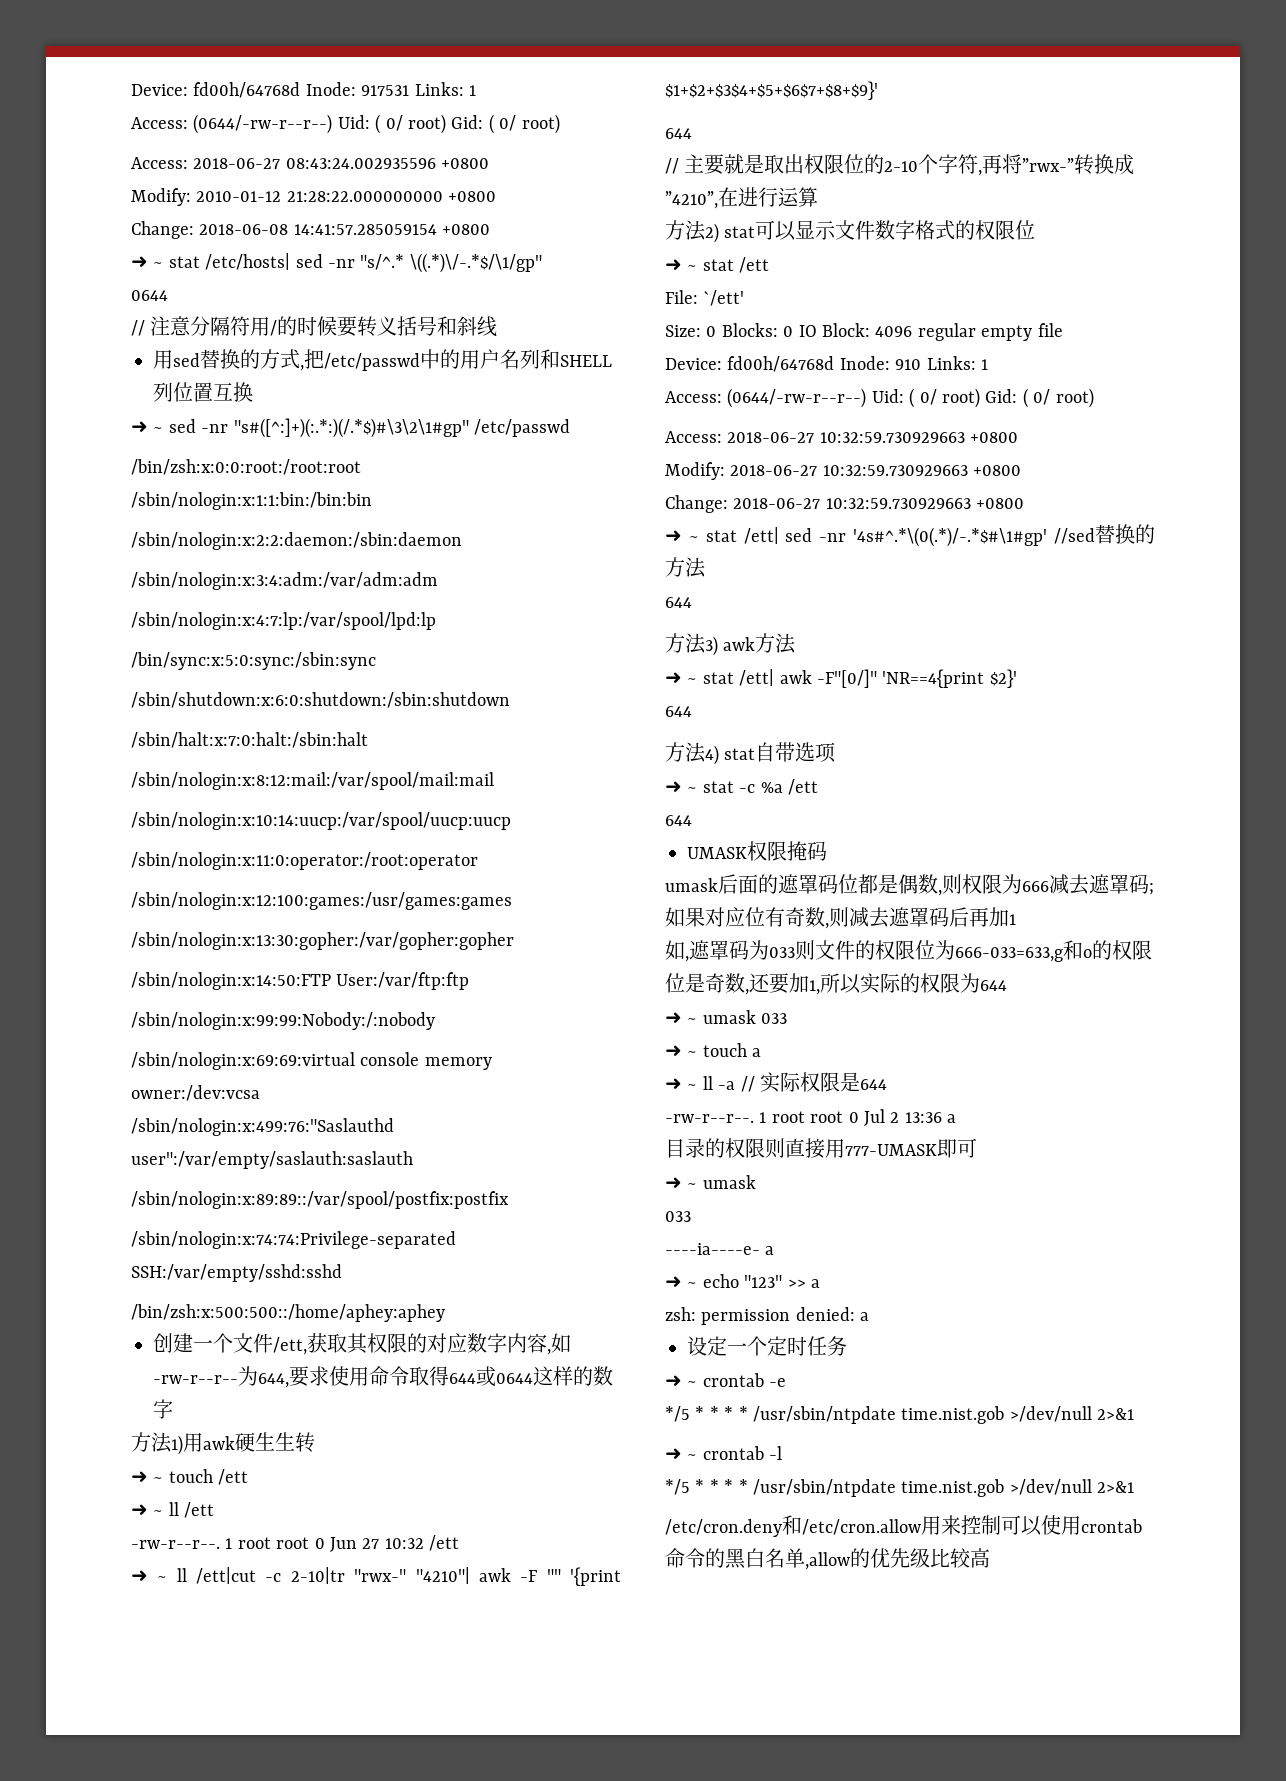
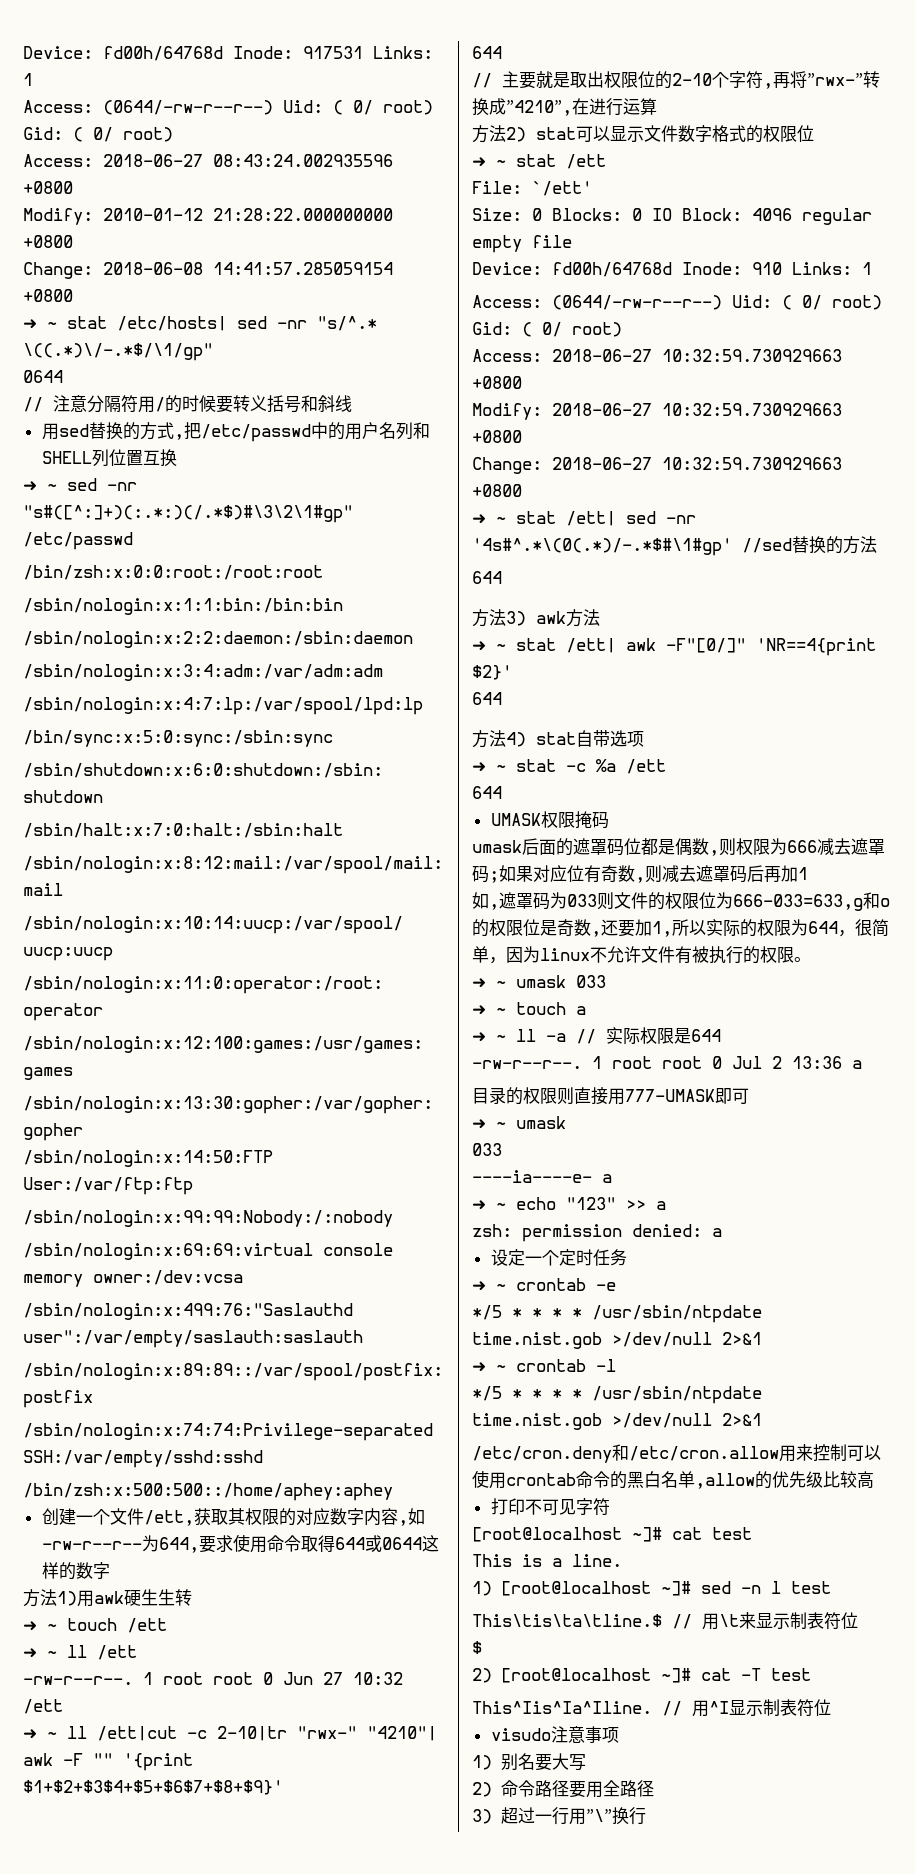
- 如,遮罩码为033则文件的权限位为666-033=633,g和o的权限位是奇数,还要加1,所以实际的权限为644
+ 如,遮罩码为033则文件的权限位为666-033=633,g和o的权限位是奇数,还要加1,所以实际的权限为644，很简单，因为linux不允许文件有被执行的权限。
+ 打印不可见字符
+ [root@localhost ~]# cat test
+ This is a line.
+ 1) [root@localhost ~]# sed -n l test
+ This\tis\ta\tline.$ // 用\t来显示制表符位
+ $
+ 2) [root@localhost ~]# cat -T test
+ This^Iis^Ia^Iline. // 用^I显示制表符位
+ visudo注意事项
+ 1)别名要大写
+ 2)命令路径要用全路径
+ 3)超过一行用”\”换行

